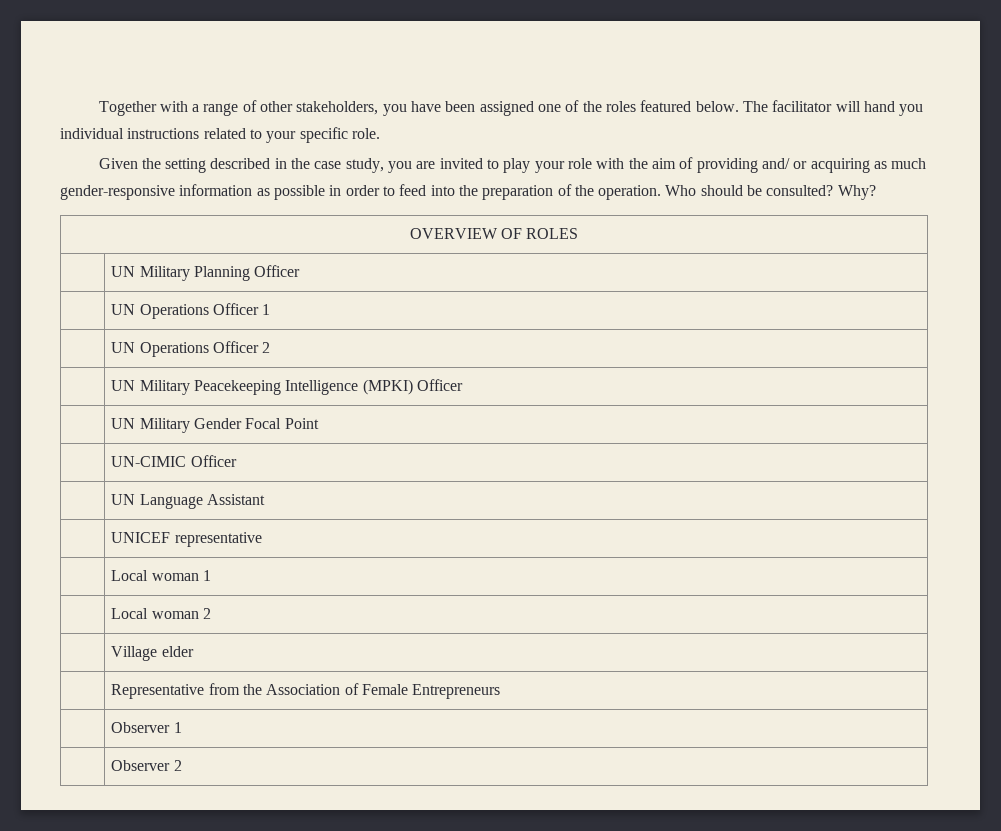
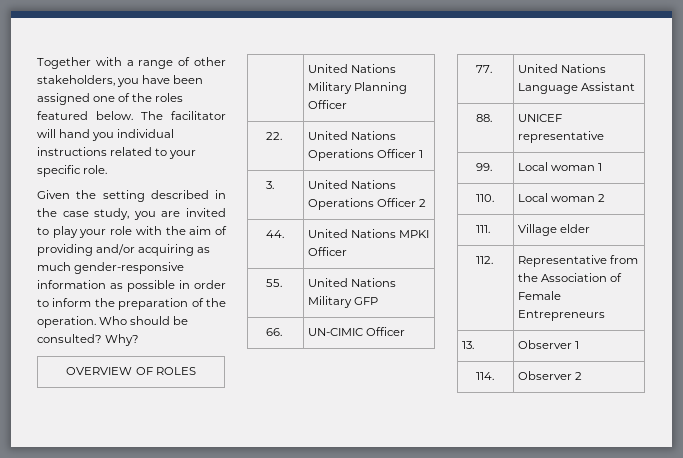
- Given the setting described in the case study, you are invited to play your role with the aim of providing and/ or acquiring as much gender-responsive information as possible in order to feed into the preparation of the operation.
+ Given the setting described in the case study, you are invited to play your role with the aim of providing and/or acquiring as much gender-responsive information as possible in order to inform the preparation of the operation.
- | UN Military Planning Officer
+ | United Nations Military Planning Officer
- | UN Operations Officer 1
+ 22. | United Nations Operations Officer 1
- | UN Operations Officer 2
+ 3. | United Nations Operations Officer 2
- | UN Military Peacekeeping Intelligence (MPKI) Officer
- | UN Military Gender Focal Point
- | UN-CIMIC Officer
+ 44. | United Nations MPKI Officer
+ 55. | United Nations Military GFP
+ 66. | UN-CIMIC Officer
- | UN Language Assistant
+ 77. | United Nations Language Assistant
- | UNICEF representative
+ 88. | UNICEF representative
- | Local woman 1
+ 99. | Local woman 1
- | Local woman 2
+ 110. | Local woman 2
- | Village elder
+ 111. | Village elder
- | Representative from the Association of Female Entrepreneurs
+ 112. | Representative from the Association of Female Entrepreneurs
- | Observer 1
+ 13. | Observer 1
- | Observer 2
+ 114. | Observer 2

